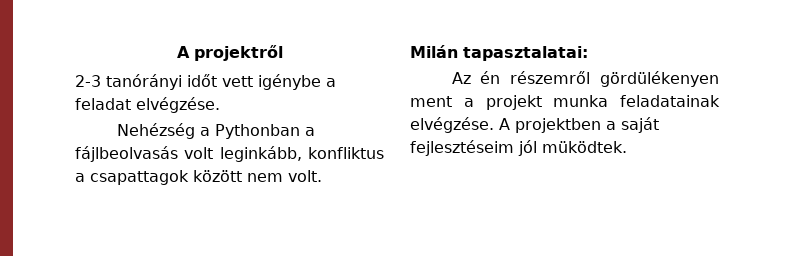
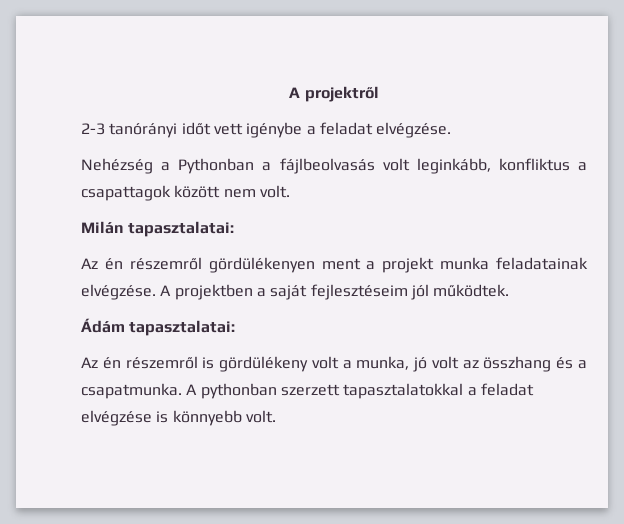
- A projektben a saját fejlesztéseim jól müködtek.
+ A projektben a saját fejlesztéseim jól működtek.
+ Ádám tapasztalatai:
+ Az én részemről is gördülékeny volt a munka, jó volt az összhang és a csapatmunka. A pythonban szerzett tapasztalatokkal a feladat elvégzése is könnyebb volt.

